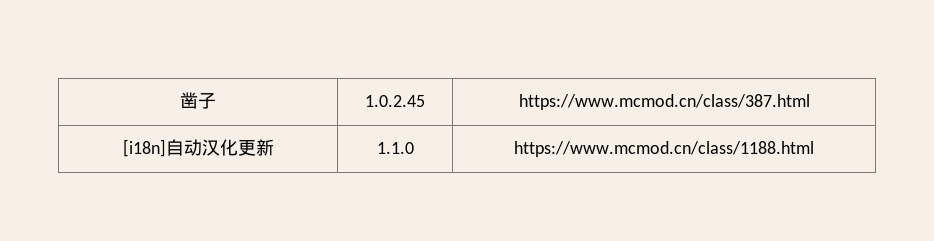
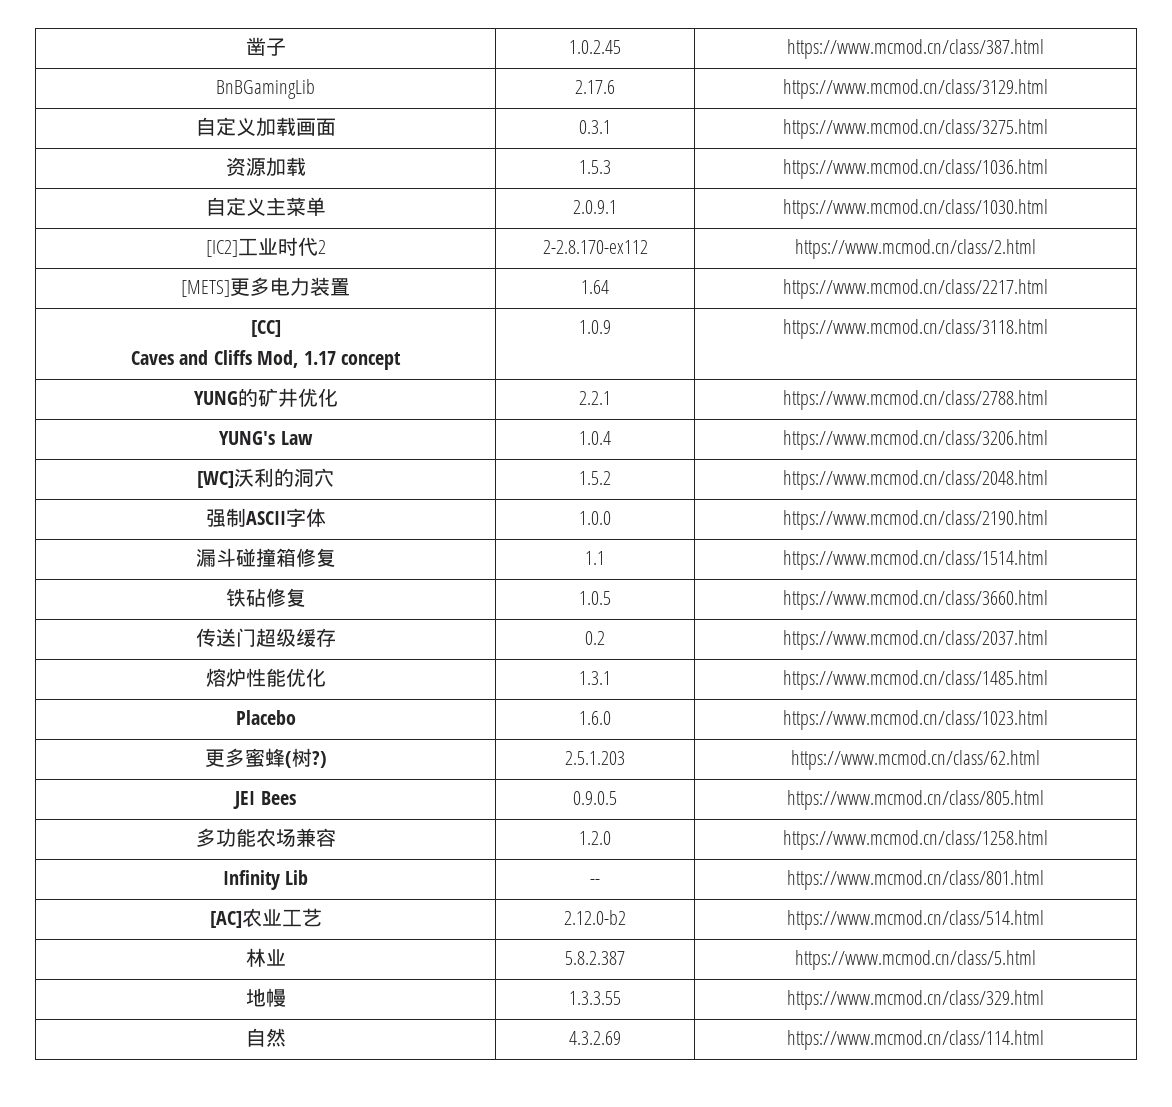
- [i18n]自动汉化更新 | 1.1.0 | https://www.mcmod.cn/class/1188.html
+ BnBGamingLib | 2.17.6 | https://www.mcmod.cn/class/3129.html
+ 自定义加载画面 | 0.3.1 | https://www.mcmod.cn/class/3275.html
+ 资源加载 | 1.5.3 | https://www.mcmod.cn/class/1036.html
+ 自定义主菜单 | 2.0.9.1 | https://www.mcmod.cn/class/1030.html
+ [IC2]工业时代2 | 2-2.8.170-ex112 | https://www.mcmod.cn/class/2.html
+ [METS]更多电力装置 | 1.64 | https://www.mcmod.cn/class/2217.html
+ [CC]
+ Caves and Cliffs Mod, 1.17 concept | 1.0.9 | https://www.mcmod.cn/class/3118.html
+ YUNG的矿井优化 | 2.2.1 | https://www.mcmod.cn/class/2788.html
+ YUNG's Law | 1.0.4 | https://www.mcmod.cn/class/3206.html
+ [WC]沃利的洞穴 | 1.5.2 | https://www.mcmod.cn/class/2048.html
+ 强制ASCII字体 | 1.0.0 | https://www.mcmod.cn/class/2190.html
+ 漏斗碰撞箱修复 | 1.1 | https://www.mcmod.cn/class/1514.html
+ 铁砧修复 | 1.0.5 | https://www.mcmod.cn/class/3660.html
+ 传送门超级缓存 | 0.2 | https://www.mcmod.cn/class/2037.html
+ 熔炉性能优化 | 1.3.1 | https://www.mcmod.cn/class/1485.html
+ Placebo | 1.6.0 | https://www.mcmod.cn/class/1023.html
+ 更多蜜蜂(树?) | 2.5.1.203 | https://www.mcmod.cn/class/62.html
+ JEI Bees | 0.9.0.5 | https://www.mcmod.cn/class/805.html
+ 多功能农场兼容 | 1.2.0 | https://www.mcmod.cn/class/1258.html
+ Infinity Lib | -- | https://www.mcmod.cn/class/801.html
+ [AC]农业工艺 | 2.12.0-b2 | https://www.mcmod.cn/class/514.html
+ 林业 | 5.8.2.387 | https://www.mcmod.cn/class/5.html
+ 地幔 | 1.3.3.55 | https://www.mcmod.cn/class/329.html
+ 自然 | 4.3.2.69 | https://www.mcmod.cn/class/114.html

